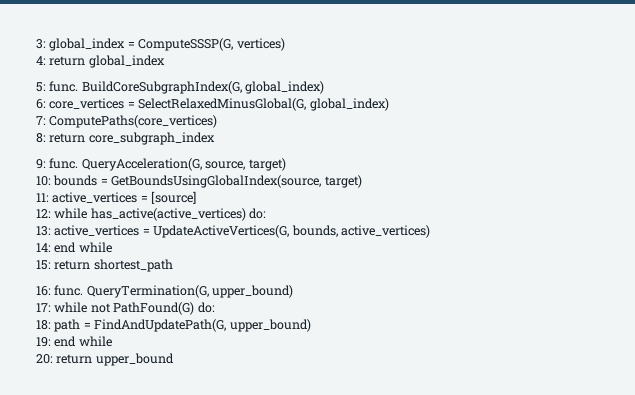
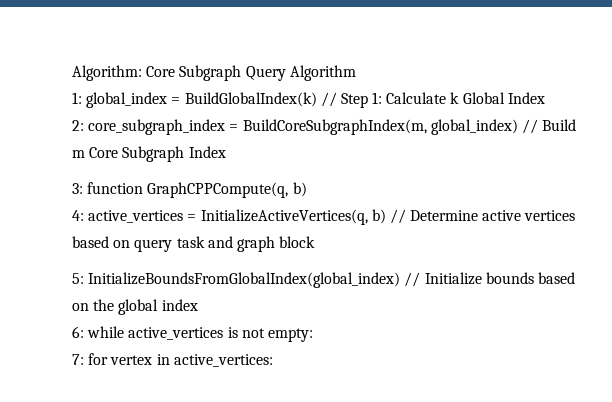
- 3: global_index = ComputeSSSP(G, vertices)
- 4: return global_index
- 5: func. BuildCoreSubgraphIndex(G, global_index)
- 6: core_vertices = SelectRelaxedMinusGlobal(G, global_index)
- 7: ComputePaths(core_vertices)
- 8: return core_subgraph_index
- 9: func. QueryAcceleration(G, source, target)
- 10: bounds = GetBoundsUsingGlobalIndex(source, target)
- 11: active_vertices = [source]
- 12: while has_active(active_vertices) do:
- 13: active_vertices = UpdateActiveVertices(G, bounds, active_vertices)
- 14: end while
- 15: return shortest_path
- 16: func. QueryTermination(G, upper_bound)
- 17: while not PathFound(G) do:
- 18: path = FindAndUpdatePath(G, upper_bound)
- 19: end while
- 20: return upper_bound
+ Algorithm: Core Subgraph Query Algorithm
+ 1: global_index = BuildGlobalIndex(k) // Step 1: Calculate k Global Index
+ 2: core_subgraph_index = BuildCoreSubgraphIndex(m, global_index) // Build m Core Subgraph Index
+ 3: function GraphCPPCompute(q, b)
+ 4: active_vertices = InitializeActiveVertices(q, b) // Determine active vertices based on query task and graph block
+ 5: InitializeBoundsFromGlobalIndex(global_index) // Initialize bounds based on the global index
+ 6: while active_vertices is not empty:
+ 7: for vertex in active_vertices:

